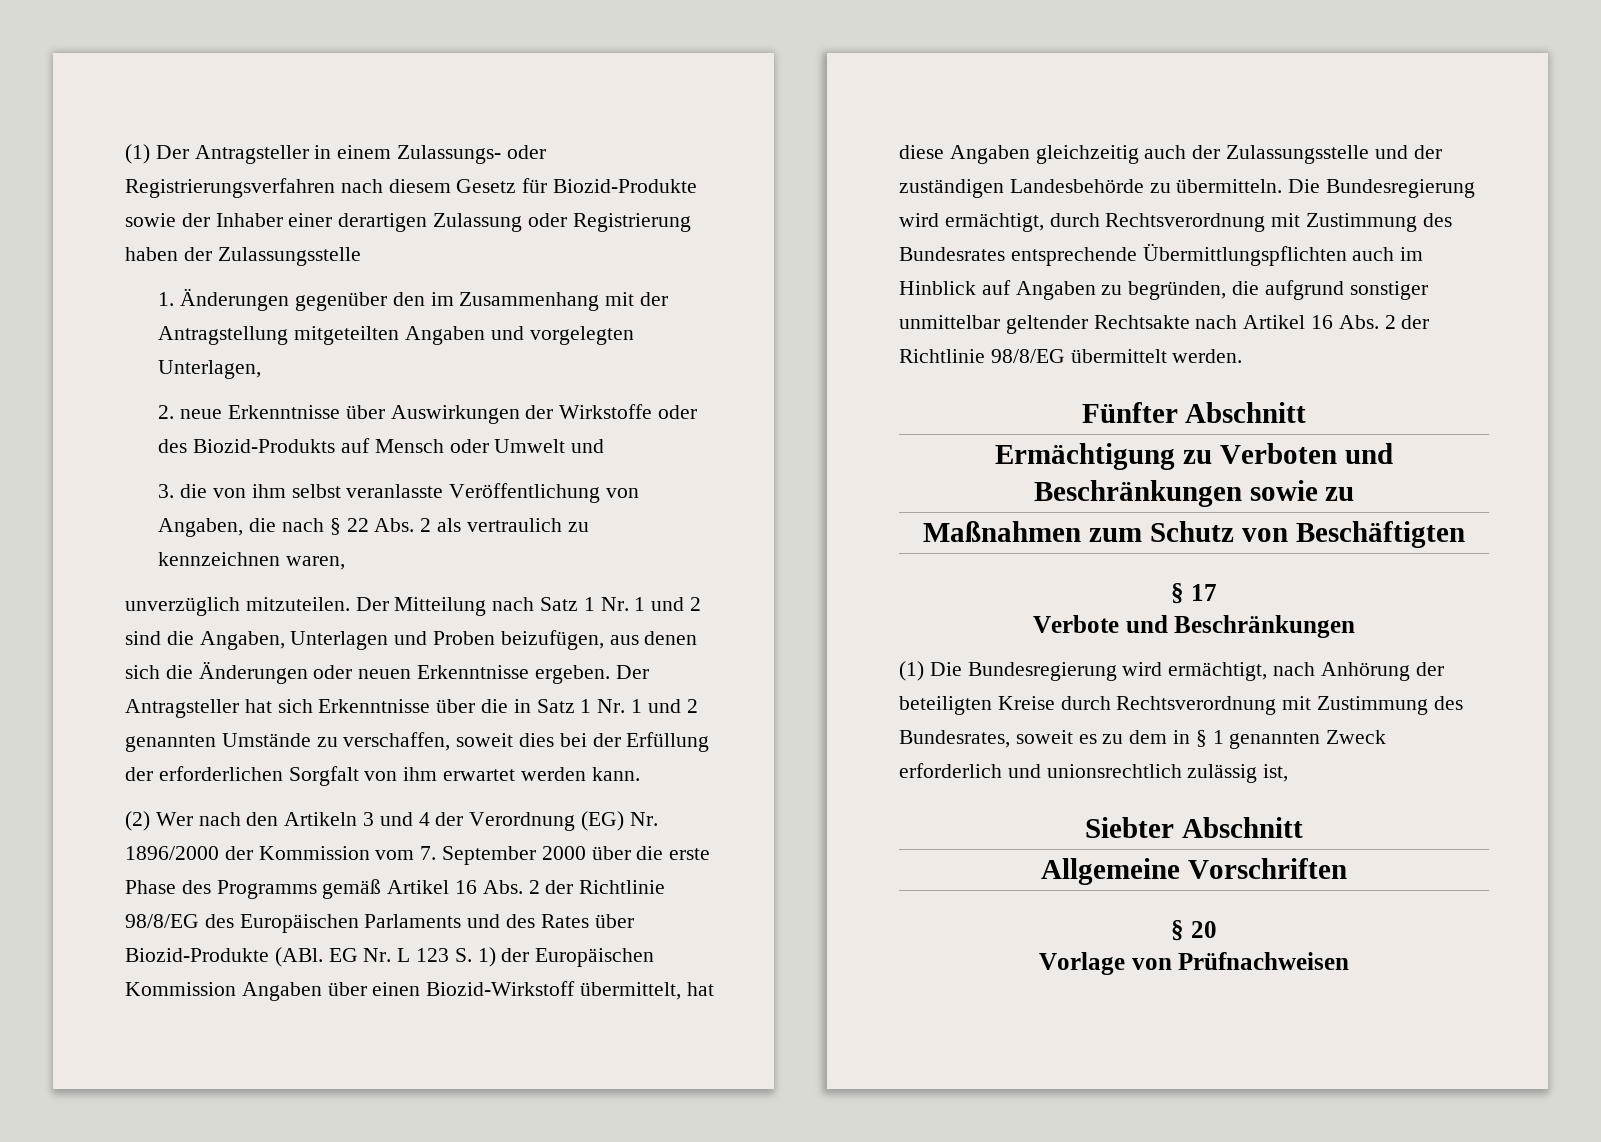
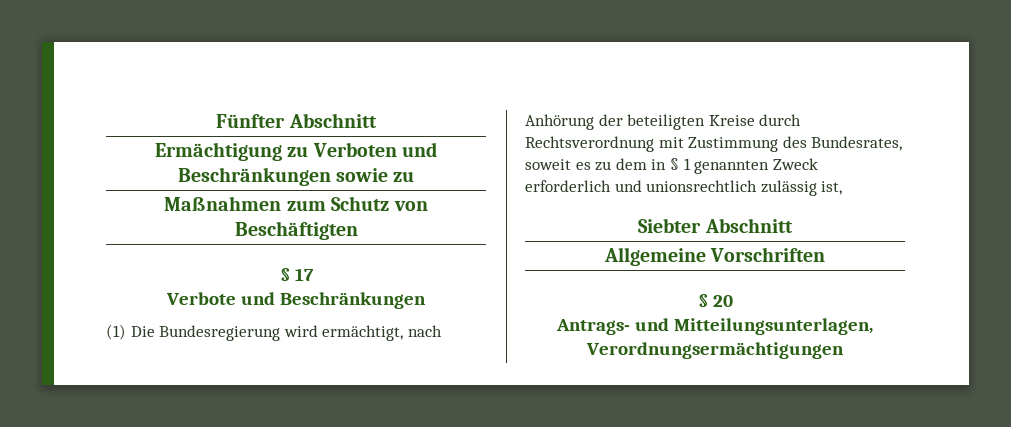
- (1) Der Antragsteller in einem Zulassungs- oder Registrierungsverfahren nach diesem Gesetz für Biozid-Produkte sowie der Inhaber einer derartigen Zulassung oder Registrierung haben der Zulassungsstelle
- 1. Änderungen gegenüber den im Zusammenhang mit der Antragstellung mitgeteilten Angaben und vorgelegten Unterlagen,
- 2. neue Erkenntnisse über Auswirkungen der Wirkstoffe oder des Biozid-Produkts auf Mensch oder Umwelt und
- 3. die von ihm selbst veranlasste Veröffentlichung von Angaben, die nach § 22 Abs. 2 als vertraulich zu kennzeichnen waren,
- unverzüglich mitzuteilen. Der Mitteilung nach Satz 1 Nr. 1 und 2 sind die Angaben, Unterlagen und Proben beizufügen, aus denen sich die Änderungen oder neuen Erkenntnisse ergeben. Der Antragsteller hat sich Erkenntnisse über die in Satz 1 Nr. 1 und 2 genannten Umstände zu verschaffen, soweit dies bei der Erfüllung der erforderlichen Sorgfalt von ihm erwartet werden kann.
- (2) Wer nach den Artikeln 3 und 4 der Verordnung (EG) Nr. 1896/2000 der Kommission vom 7. September 2000 über die erste Phase des Programms gemäß Artikel 16 Abs. 2 der Richtlinie 98/8/EG des Europäischen Parlaments und des Rates über Biozid-Produkte (ABl. EG Nr. L 123 S. 1) der Europäischen Kommission Angaben über einen Biozid-Wirkstoff übermittelt, hat diese Angaben gleichzeitig auch der Zulassungsstelle und der zuständigen Landesbehörde zu übermitteln. Die Bundesregierung wird ermächtigt, durch Rechtsverordnung mit Zustimmung des Bundesrates entsprechende Übermittlungspflichten auch im Hinblick auf Angaben zu begründen, die aufgrund sonstiger unmittelbar geltender Rechtsakte nach Artikel 16 Abs. 2 der Richtlinie 98/8/EG übermittelt werden.
- Vorlage von Prüfnachweisen
+ Antrags- und Mitteilungsunterlagen, Verordnungsermächtigungen

